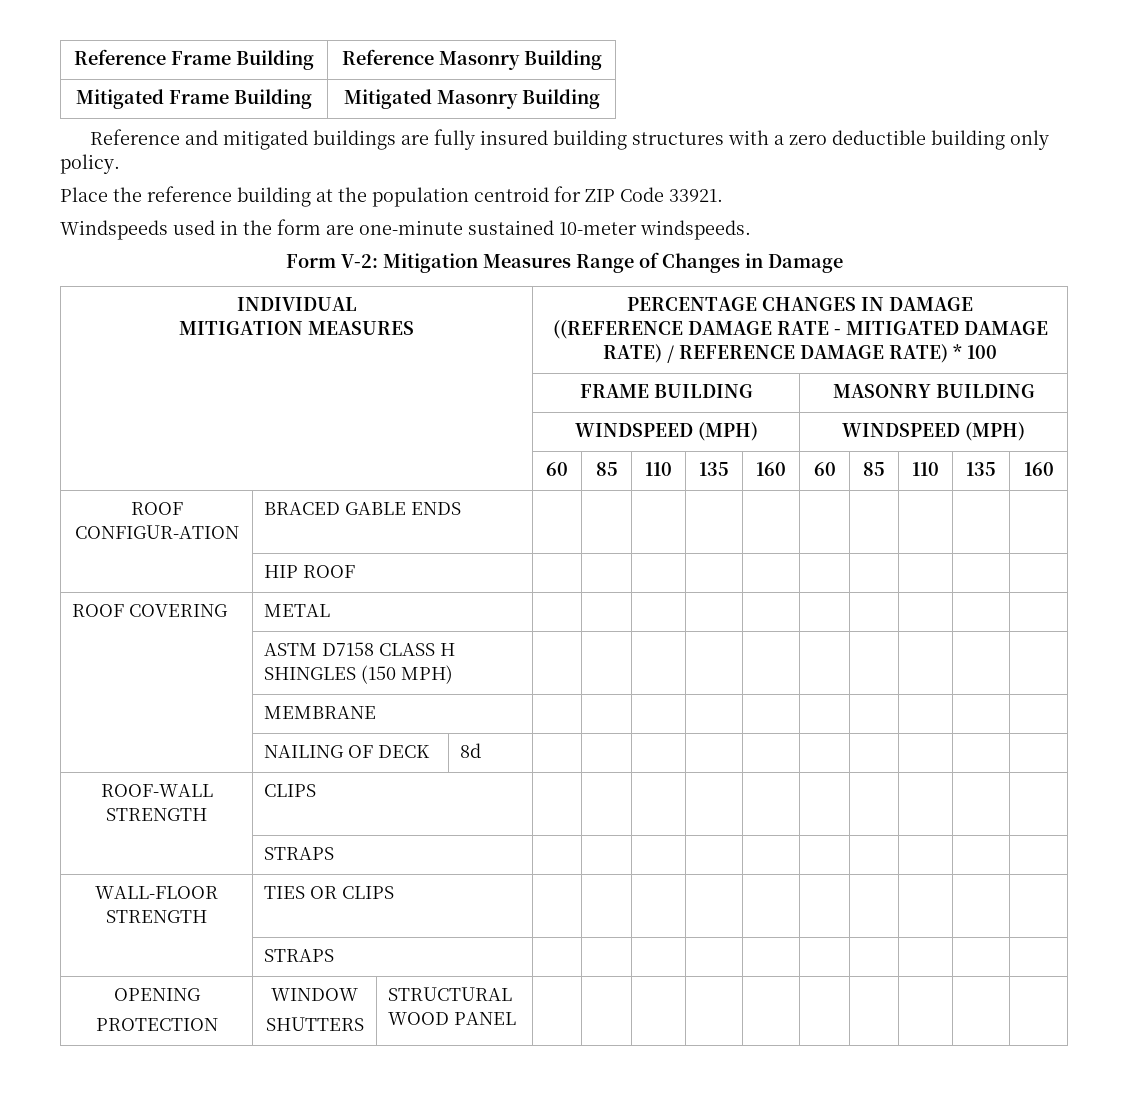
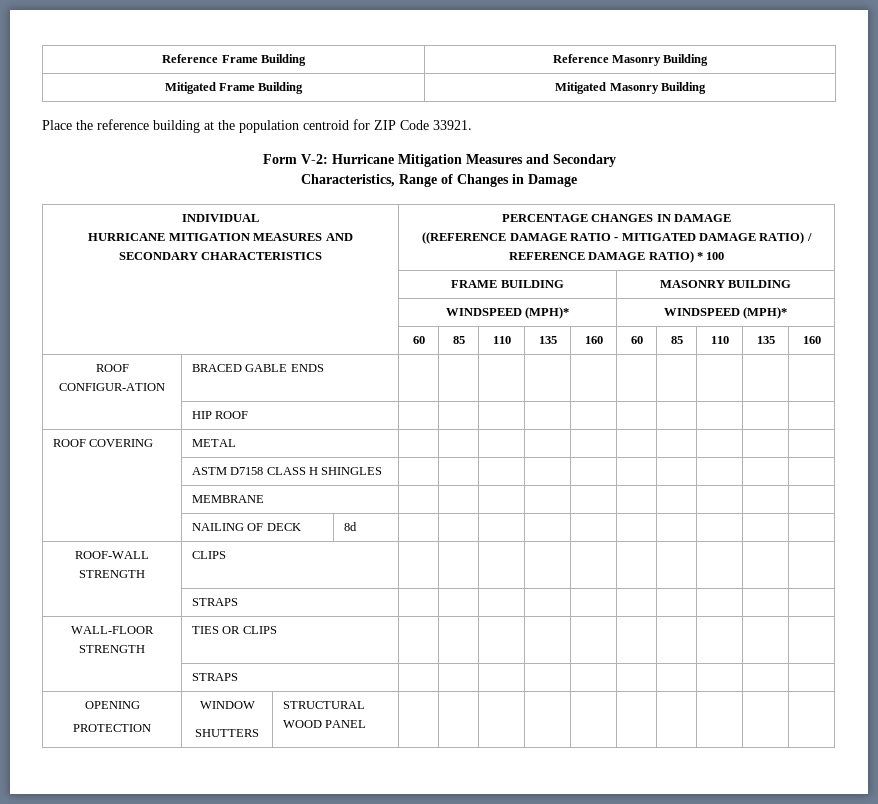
- Reference and mitigated buildings are fully insured building structures with a zero deductible building only policy.
- Windspeeds used in the form are one-minute sustained 10-meter windspeeds.
- Form V-2: Mitigation Measures Range of Changes in Damage
+ Form V-2: Hurricane Mitigation Measures and Secondary
+ Characteristics, Range of Changes in Damage
  INDIVIDUAL
- MITIGATION MEASURES | PERCENTAGE CHANGES IN DAMAGE
- ((REFERENCE DAMAGE RATE - MITIGATED DAMAGE RATE) / REFERENCE DAMAGE RATE) * 100
+ HURRICANE MITIGATION MEASURES AND SECONDARY CHARACTERISTICS | PERCENTAGE CHANGES IN DAMAGE
+ ((REFERENCE DAMAGE RATIO - MITIGATED DAMAGE RATIO) / REFERENCE DAMAGE RATIO) * 100
- | WINDSPEED (MPH) | WINDSPEED (MPH)
+ | WINDSPEED (MPH)* | WINDSPEED (MPH)*
- | ASTM D7158 CLASS H SHINGLES (150 MPH) | | | | | | | | | |
+ | ASTM D7158 CLASS H SHINGLES | | | | | | | | | |

